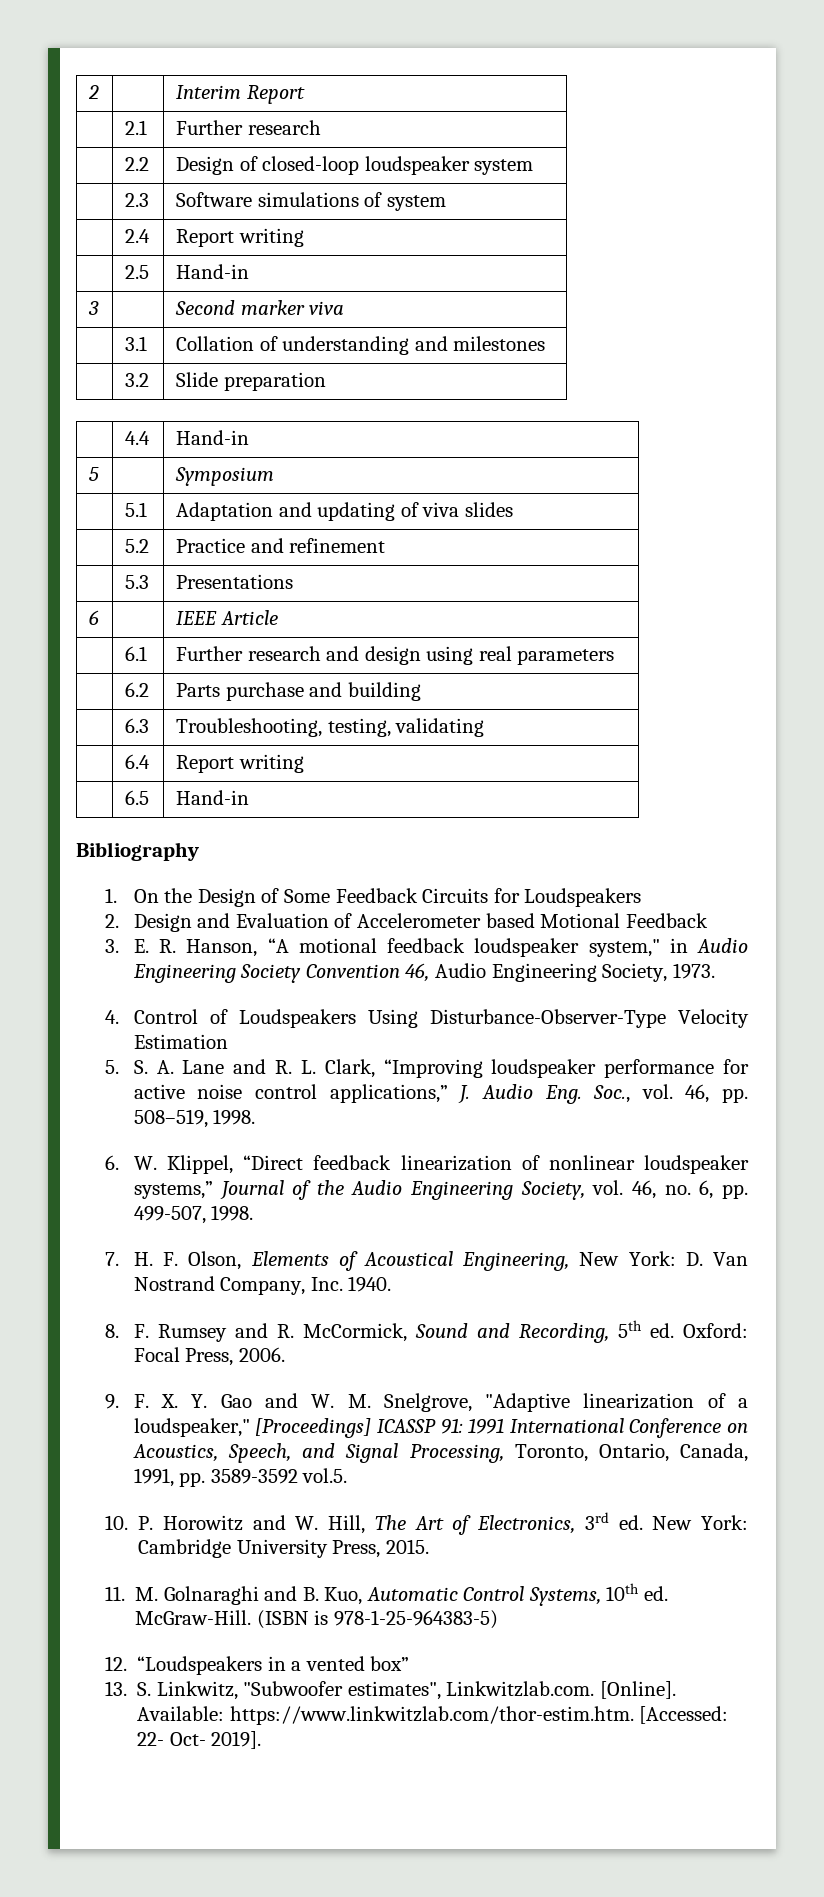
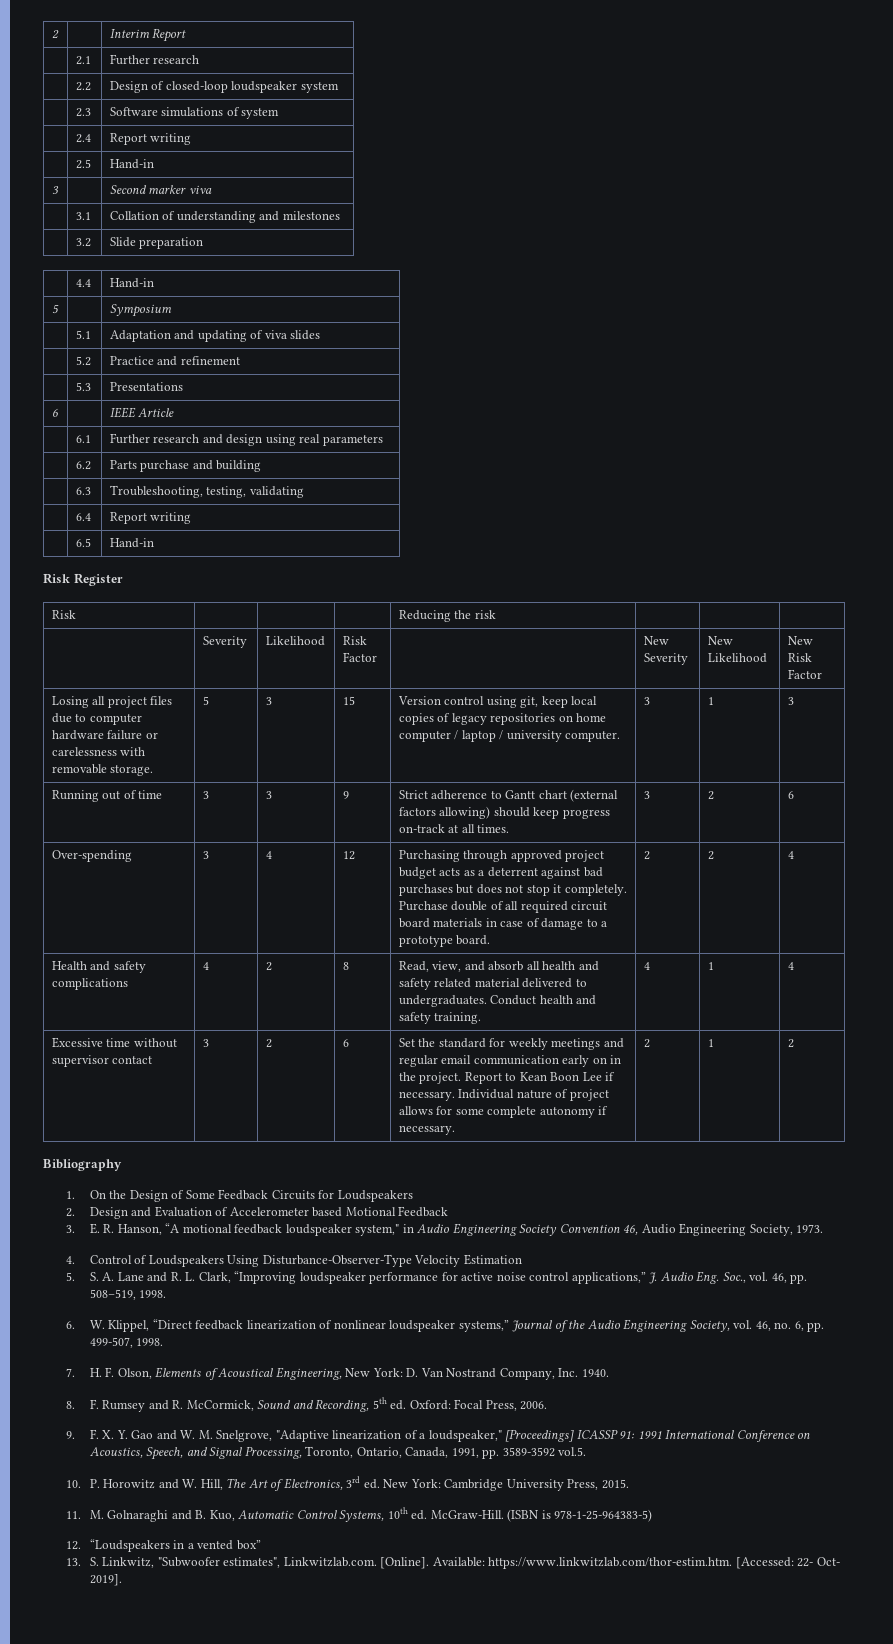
+ Risk Register
+ Risk | | | | Reducing the risk | | |
+ | Severity | Likelihood | Risk Factor | | New Severity | New Likelihood | New Risk Factor
+ Losing all project files due to computer hardware failure or carelessness with removable storage. | 5 | 3 | 15 | Version control using git, keep local copies of legacy repositories on home computer / laptop / university computer. | 3 | 1 | 3
+ Running out of time | 3 | 3 | 9 | Strict adherence to Gantt chart (external factors allowing) should keep progress on-track at all times. | 3 | 2 | 6
+ Over-spending | 3 | 4 | 12 | Purchasing through approved project budget acts as a deterrent against bad purchases but does not stop it completely. Purchase double of all required circuit board materials in case of damage to a prototype board. | 2 | 2 | 4
+ Health and safety complications | 4 | 2 | 8 | Read, view, and absorb all health and safety related material delivered to undergraduates. Conduct health and safety training. | 4 | 1 | 4
+ Excessive time without supervisor contact | 3 | 2 | 6 | Set the standard for weekly meetings and regular email communication early on in the project. Report to Kean Boon Lee if necessary. Individual nature of project allows for some complete autonomy if necessary. | 2 | 1 | 2

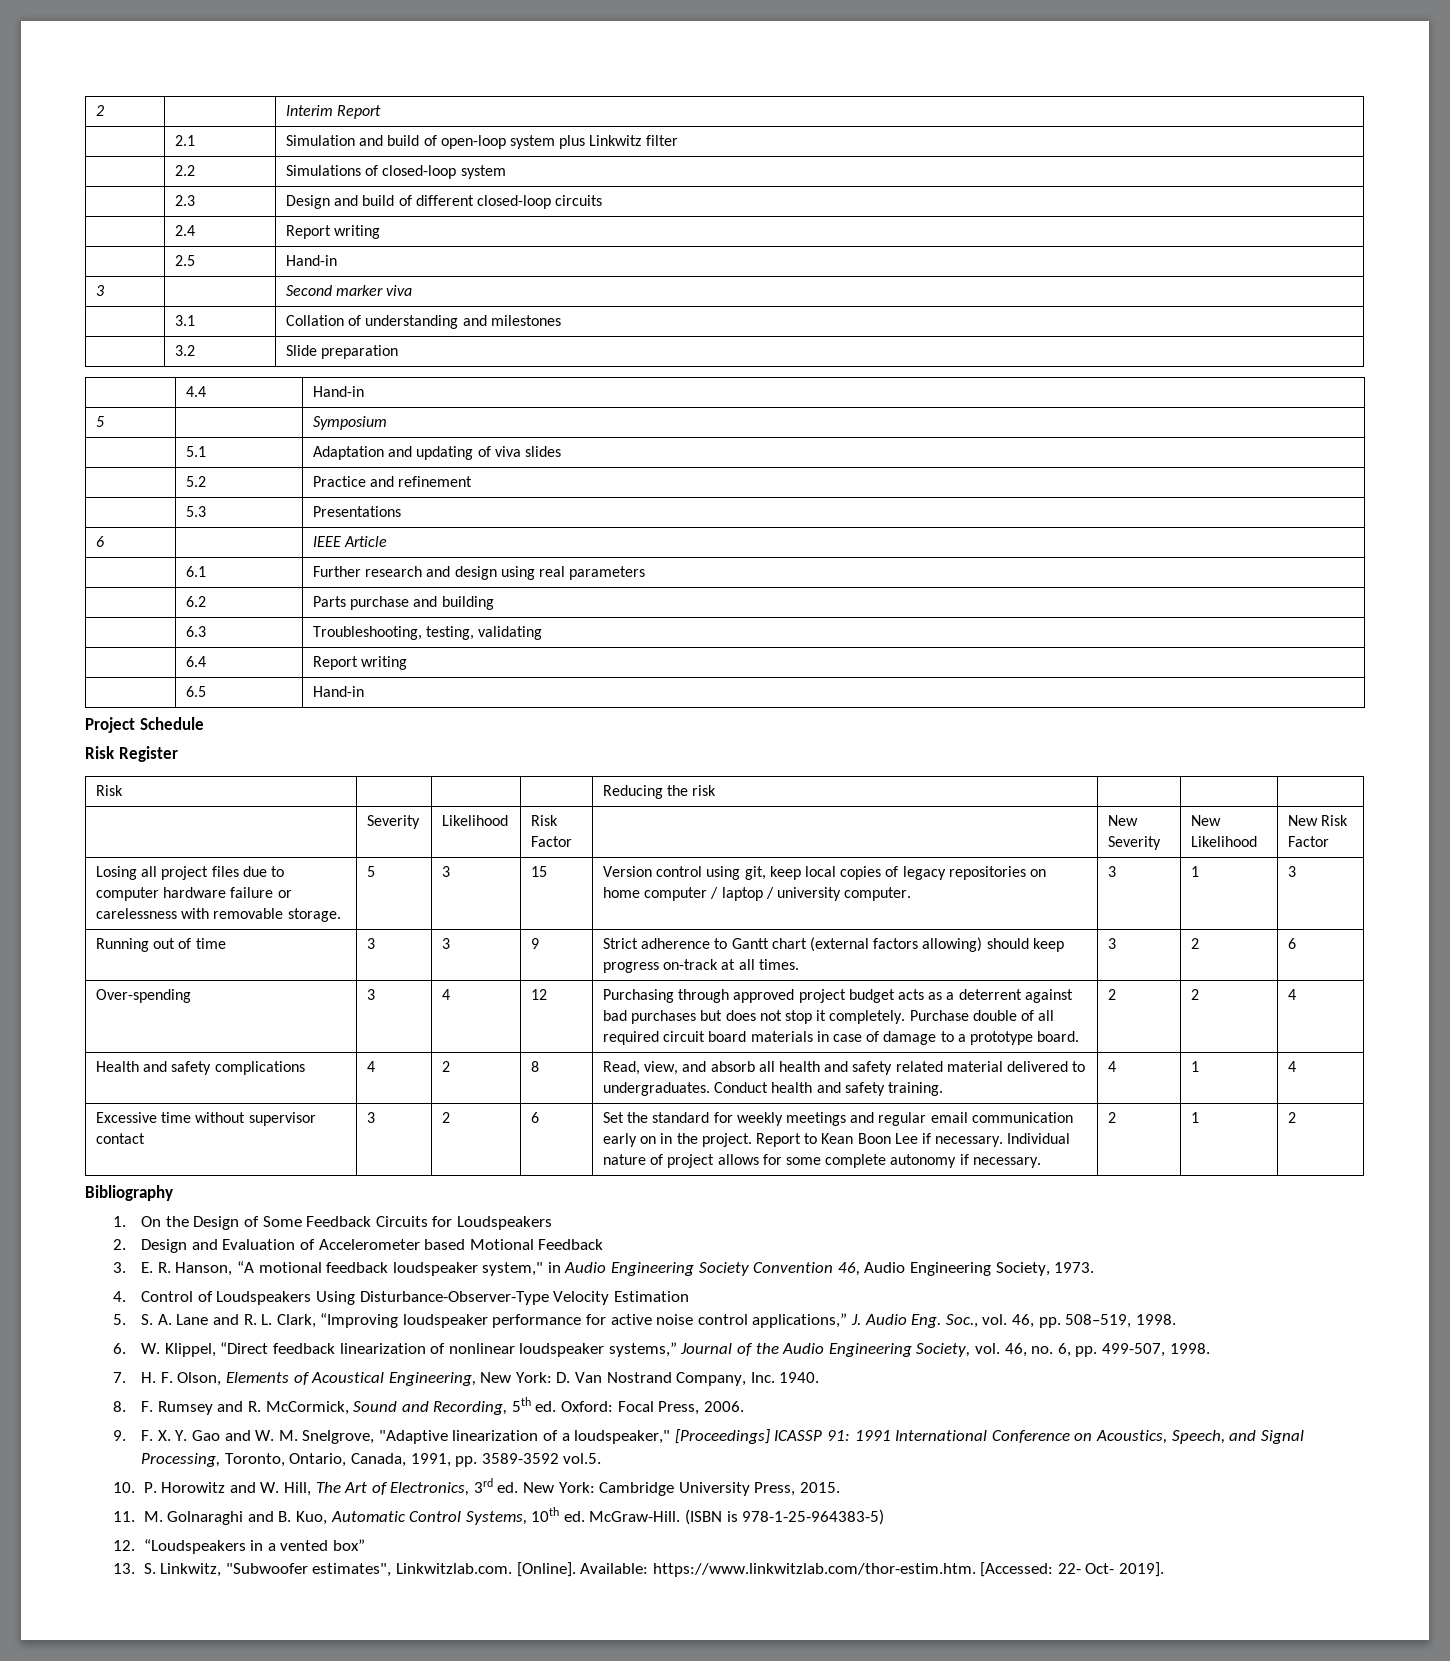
- | 2.1 | Further research
+ | 2.1 | Simulation and build of open-loop system plus Linkwitz filter
- | 2.2 | Design of closed-loop loudspeaker system
+ | 2.2 | Simulations of closed-loop system
- | 2.3 | Software simulations of system
+ | 2.3 | Design and build of different closed-loop circuits
+ Project Schedule

